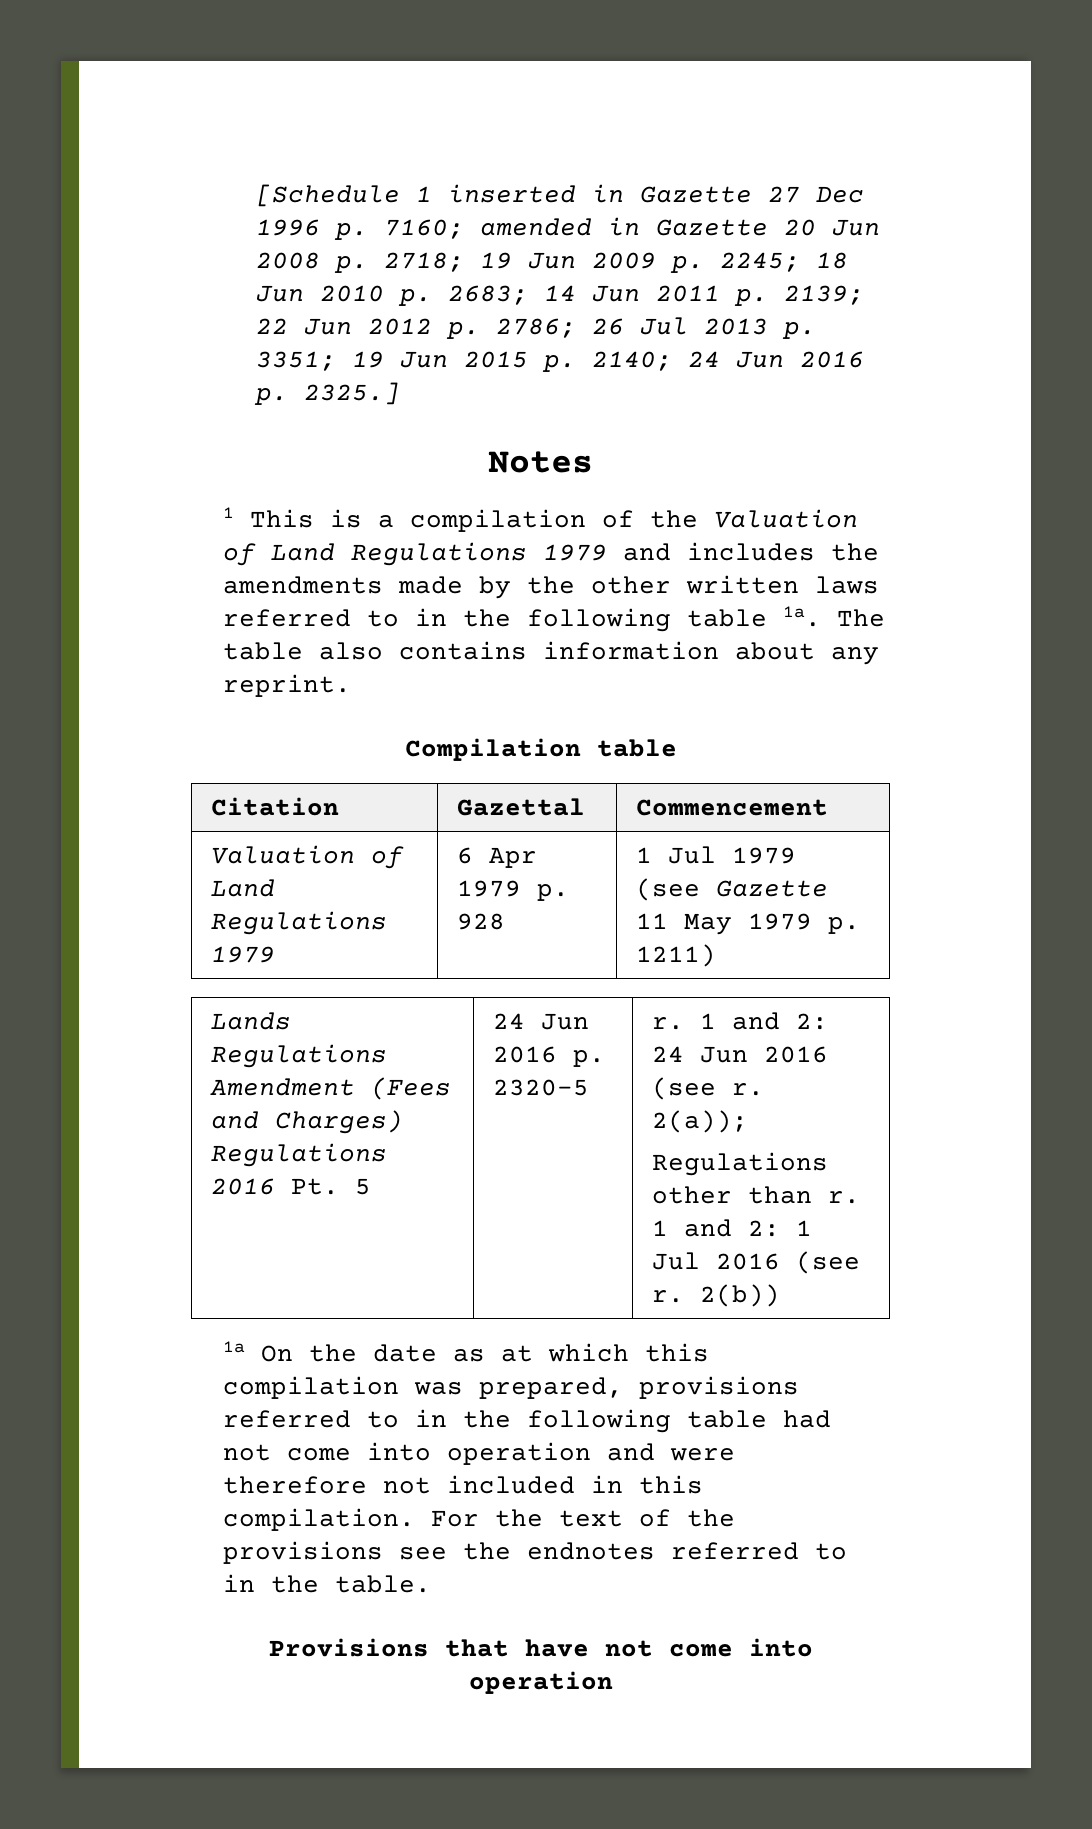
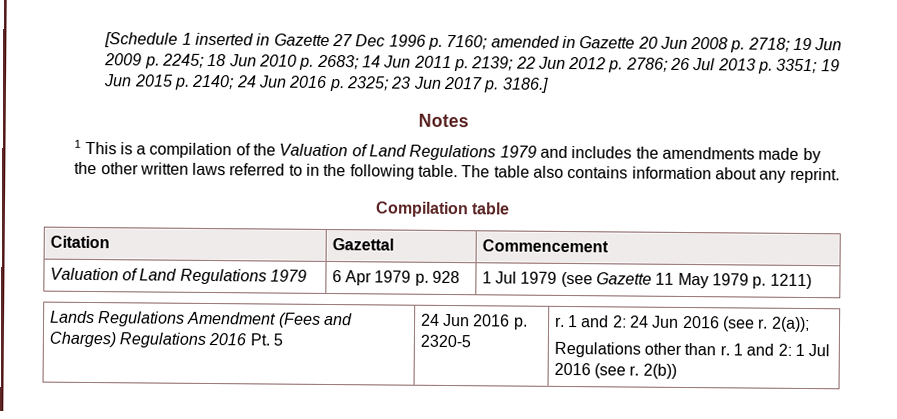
- [Schedule 1 inserted in Gazette 27 Dec 1996 p. 7160; amended in Gazette 20 Jun 2008 p. 2718; 19 Jun 2009 p. 2245; 18 Jun 2010 p. 2683; 14 Jun 2011 p. 2139; 22 Jun 2012 p. 2786; 26 Jul 2013 p. 3351; 19 Jun 2015 p. 2140; 24 Jun 2016 p. 2325.]
+ [Schedule 1 inserted in Gazette 27 Dec 1996 p. 7160; amended in Gazette 20 Jun 2008 p. 2718; 19 Jun 2009 p. 2245; 18 Jun 2010 p. 2683; 14 Jun 2011 p. 2139; 22 Jun 2012 p. 2786; 26 Jul 2013 p. 3351; 19 Jun 2015 p. 2140; 24 Jun 2016 p. 2325; 23 Jun 2017 p. 3186.]
- 1 This is a compilation of the Valuation of Land Regulations 1979 and includes the amendments made by the other written laws referred to in the following table 1a.
+ 1 This is a compilation of the Valuation of Land Regulations 1979 and includes the amendments made by the other written laws referred to in the following table.
- 1a On the date as at which this compilation was prepared, provisions referred to in the following table had not come into operation and were therefore not included in this compilation. For the text of the provisions see the endnotes referred to in the table.
- Provisions that have not come into operation

